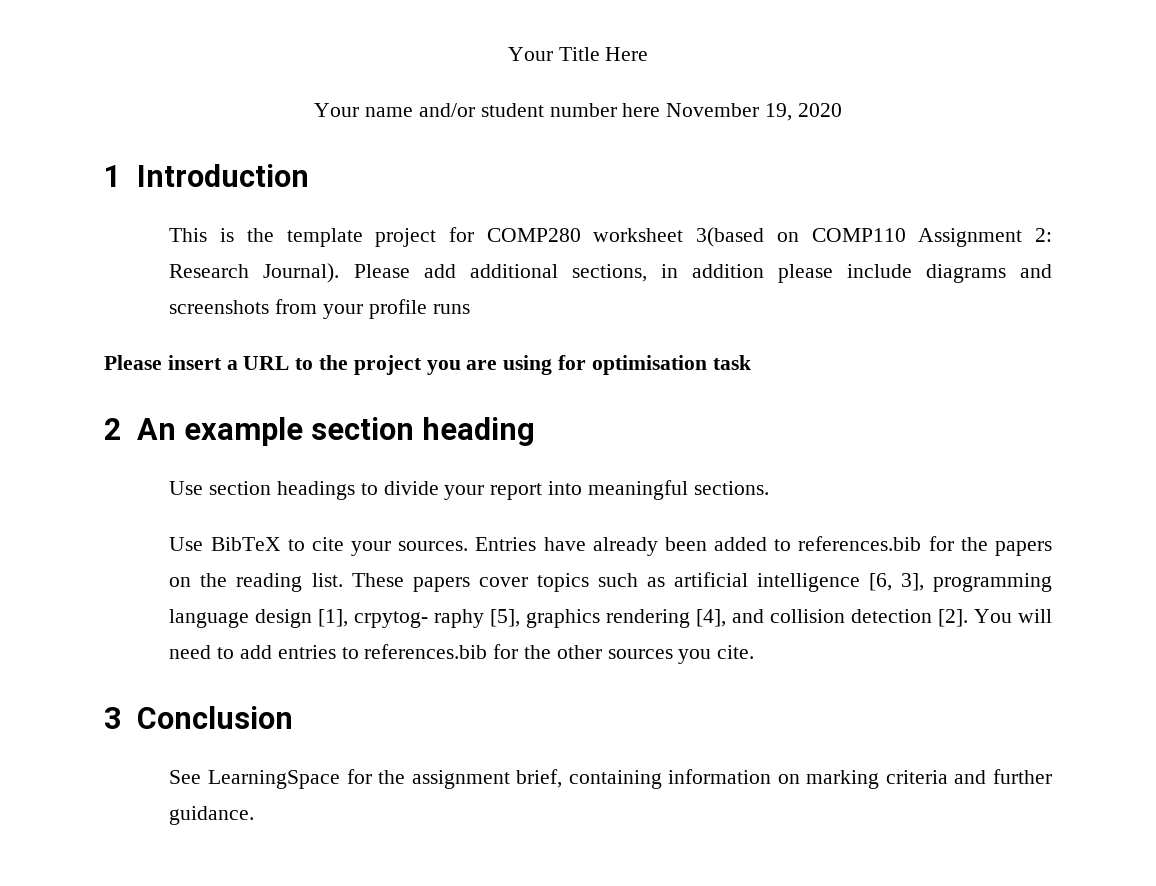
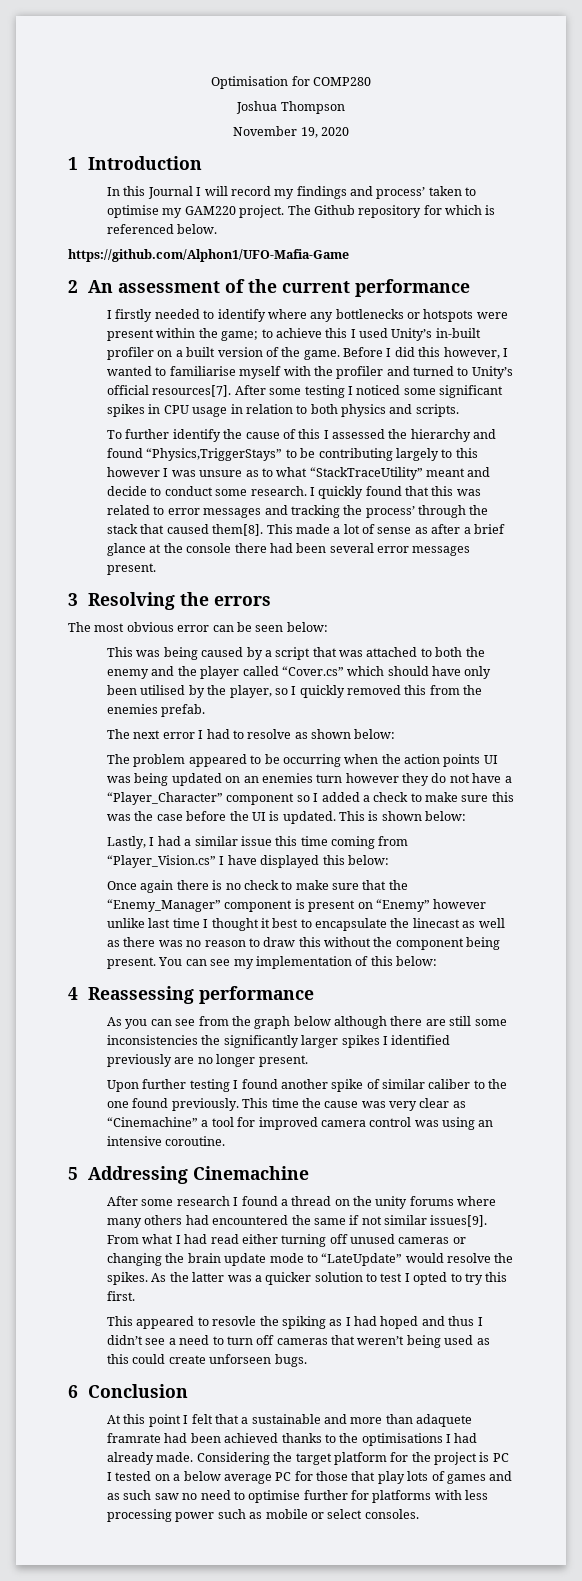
- Your Title Here
- Your name and/or student number here November 19, 2020
+ Optimisation for COMP280
+ Joshua Thompson
+ November 19, 2020
- This is the template project for COMP280 worksheet 3(based on COMP110 Assignment 2: Research Journal). Please add additional sections, in addition please include diagrams and screenshots from your profile runs
- Please insert a URL to the project you are using for optimisation task
- 2 An example section heading
- Use section headings to divide your report into meaningful sections.
- Use BibTeX to cite your sources. Entries have already been added to references.bib for the papers on the reading list. These papers cover topics such as artificial intelligence [6, 3], programming language design [1], crpytog- raphy [5], graphics rendering [4], and collision detection [2]. You will need to add entries to references.bib for the other sources you cite.
- 3 Conclusion
- See LearningSpace for the assignment brief, containing information on marking criteria and further guidance.
+ In this Journal I will record my findings and process’ taken to optimise my GAM220 project. The Github repository for which is referenced below.
+ https://github.com/Alphon1/UFO-Mafia-Game
+ 2 An assessment of the current performance
+ I firstly needed to identify where any bottlenecks or hotspots were present within the game; to achieve this I used Unity’s in-built profiler on a built version of the game. Before I did this however, I wanted to familiarise myself with the profiler and turned to Unity’s official resources[7]. After some testing I noticed some significant spikes in CPU usage in relation to both physics and scripts.
+ To further identify the cause of this I assessed the hierarchy and found “Physics,TriggerStays” to be contributing largely to this however I was unsure as to what “StackTraceUtility” meant and decide to conduct some research. I quickly found that this was related to error messages and tracking the process’ through the stack that caused them[8]. This made a lot of sense as after a brief glance at the console there had been several error messages present.
+ 3 Resolving the errors
+ The most obvious error can be seen below:
+ This was being caused by a script that was attached to both the enemy and the player called “Cover.cs” which should have only been utilised by the player, so I quickly removed this from the enemies prefab.
+ The next error I had to resolve as shown below:
+ The problem appeared to be occurring when the action points UI was being updated on an enemies turn however they do not have a “Player_Character” component so I added a check to make sure this was the case before the UI is updated. This is shown below:
+ Lastly, I had a similar issue this time coming from “Player_Vision.cs” I have displayed this below:
+ Once again there is no check to make sure that the “Enemy_Manager” component is present on “Enemy” however unlike last time I thought it best to encapsulate the linecast as well as there was no reason to draw this without the component being present. You can see my implementation of this below:
+ 4 Reassessing performance
+ As you can see from the graph below although there are still some inconsistencies the significantly larger spikes I identified previously are no longer present.
+ Upon further testing I found another spike of similar caliber to the one found previously. This time the cause was very clear as “Cinemachine” a tool for improved camera control was using an intensive coroutine.
+ 5 Addressing Cinemachine
+ After some research I found a thread on the unity forums where many others had encountered the same if not similar issues[9]. From what I had read either turning off unused cameras or changing the brain update mode to “LateUpdate” would resolve the spikes. As the latter was a quicker solution to test I opted to try this first.
+ This appeared to resovle the spiking as I had hoped and thus I didn’t see a need to turn off cameras that weren’t being used as this could create unforseen bugs.
+ 6 Conclusion
+ At this point I felt that a sustainable and more than adaquete framrate had been achieved thanks to the optimisations I had already made. Considering the target platform for the project is PC I tested on a below average PC for those that play lots of games and as such saw no need to optimise further for platforms with less processing power such as mobile or select consoles.

